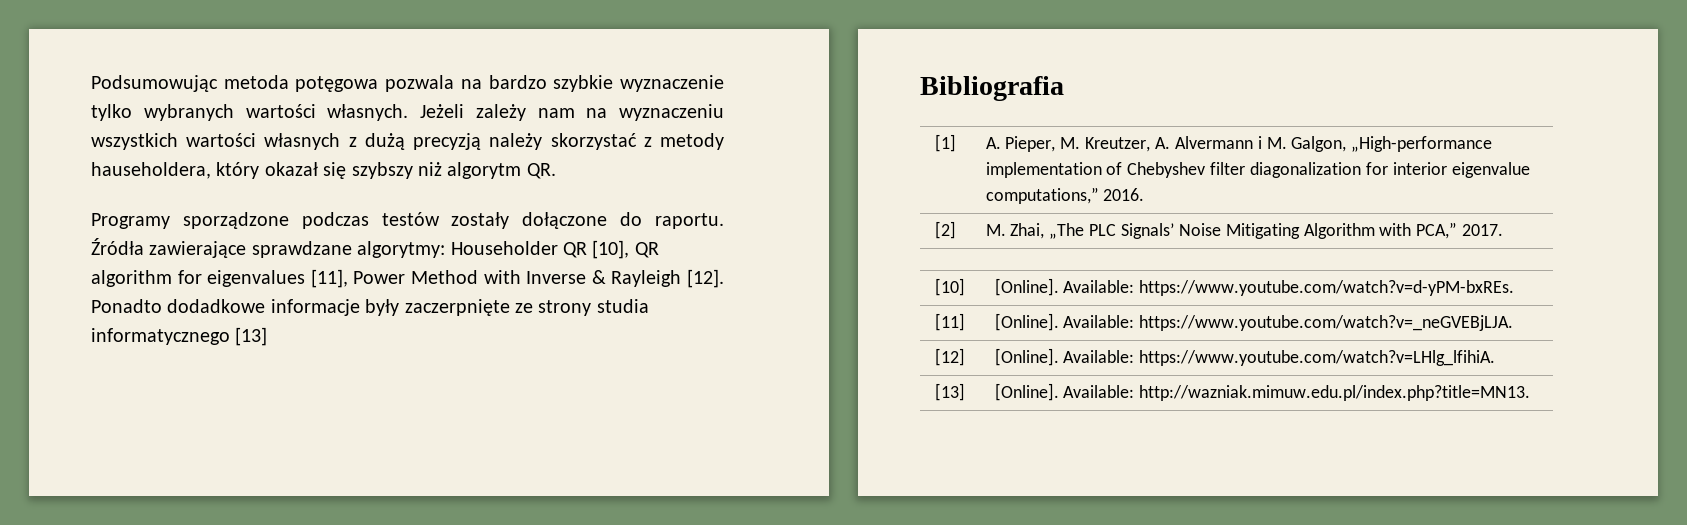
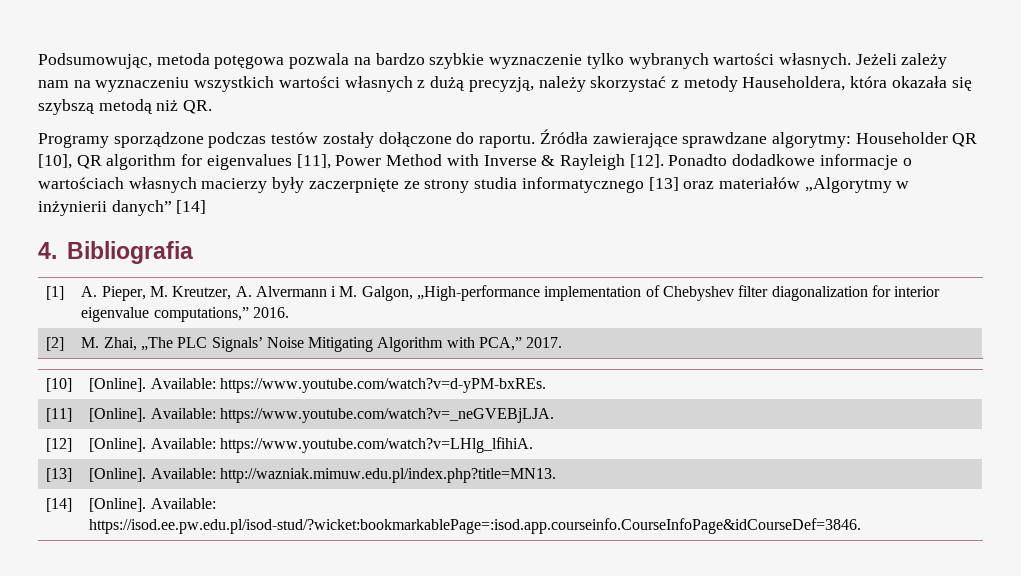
- Podsumowując metoda potęgowa pozwala na bardzo szybkie wyznaczenie tylko wybranych wartości własnych.
+ Podsumowując, metoda potęgowa pozwala na bardzo szybkie wyznaczenie tylko wybranych wartości własnych.
- Jeżeli zależy nam na wyznaczeniu wszystkich wartości własnych z dużą precyzją należy skorzystać z metody hauseholdera, który okazał się szybszy niż algorytm QR.
+ Jeżeli zależy nam na wyznaczeniu wszystkich wartości własnych z dużą precyzją, należy skorzystać z metody Hauseholdera, która okazała się szybszą metodą niż QR.
- Ponadto dodadkowe informacje były zaczerpnięte ze strony studia informatycznego [13]
- Bibliografia
+ Ponadto dodadkowe informacje o wartościach własnych macierzy były zaczerpnięte ze strony studia informatycznego [13] oraz materiałów „Algorytmy w inżynierii danych” [14]
+ 4. Bibliografia
+ [14] | [Online]. Available: https://isod.ee.pw.edu.pl/isod-stud/?wicket:bookmarkablePage=:isod.app.courseinfo.CourseInfoPage&idCourseDef=3846.

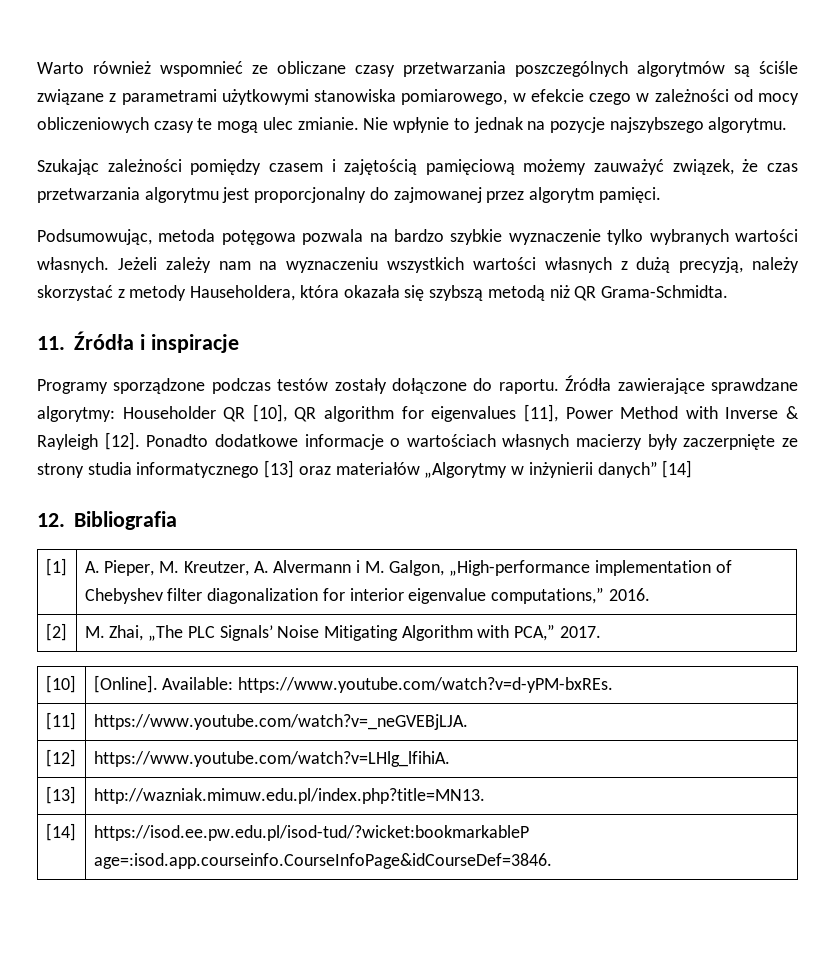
+ Warto również wspomnieć ze obliczane czasy przetwarzania poszczególnych algorytmów są ściśle związane z parametrami użytkowymi stanowiska pomiarowego, w efekcie czego w zależności od mocy obliczeniowych czasy te mogą ulec zmianie. Nie wpłynie to jednak na pozycje najszybszego algorytmu.
+ Szukając zależności pomiędzy czasem i zajętością pamięciową możemy zauważyć związek, że czas przetwarzania algorytmu jest proporcjonalny do zajmowanej przez algorytm pamięci.
- Jeżeli zależy nam na wyznaczeniu wszystkich wartości własnych z dużą precyzją, należy skorzystać z metody Hauseholdera, która okazała się szybszą metodą niż QR.
+ Jeżeli zależy nam na wyznaczeniu wszystkich wartości własnych z dużą precyzją, należy skorzystać z metody Hauseholdera, która okazała się szybszą metodą niż QR Grama-Schmidta.
+ 11. Źródła i inspiracje
- Ponadto dodadkowe informacje o wartościach własnych macierzy były zaczerpnięte ze strony studia informatycznego [13] oraz materiałów „Algorytmy w inżynierii danych” [14]
+ Ponadto dodatkowe informacje o wartościach własnych macierzy były zaczerpnięte ze strony studia informatycznego [13] oraz materiałów „Algorytmy w inżynierii danych” [14]
- 4. Bibliografia
+ 12. Bibliografia
- [11] | [Online]. Available: https://www.youtube.com/watch?v=_neGVEBjLJA.
+ [11] | https://www.youtube.com/watch?v=_neGVEBjLJA.
- [12] | [Online]. Available: https://www.youtube.com/watch?v=LHlg_lfihiA.
+ [12] | https://www.youtube.com/watch?v=LHlg_lfihiA.
- [13] | [Online]. Available: http://wazniak.mimuw.edu.pl/index.php?title=MN13.
+ [13] | http://wazniak.mimuw.edu.pl/index.php?title=MN13.
- [14] | [Online]. Available: https://isod.ee.pw.edu.pl/isod-stud/?wicket:bookmarkablePage=:isod.app.courseinfo.CourseInfoPage&idCourseDef=3846.
+ [14] | https://isod.ee.pw.edu.pl/isod-tud/?wicket:bookmarkableP age=:isod.app.courseinfo.CourseInfoPage&idCourseDef=3846.

